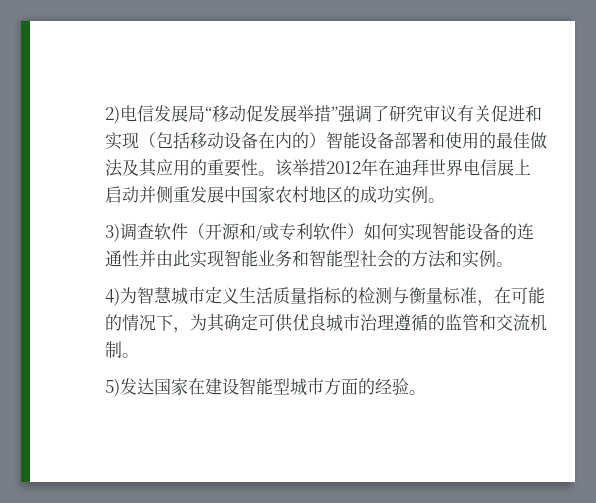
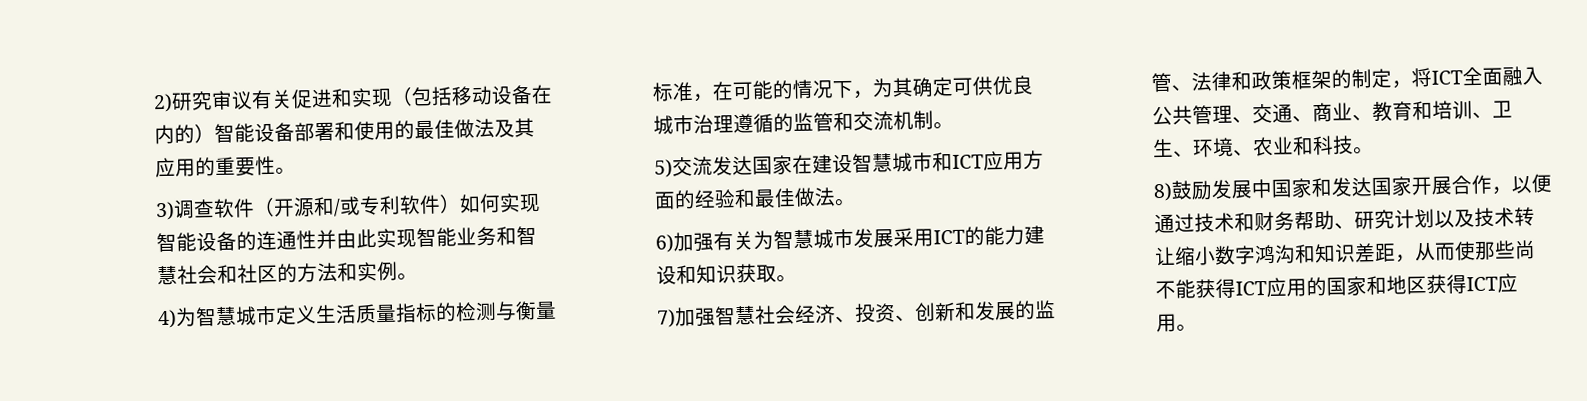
- 2)电信发展局“移动促发展举措”强调了研究审议有关促进和实现（包括移动设备在内的）智能设备部署和使用的最佳做法及其应用的重要性。该举措2012年在迪拜世界电信展上启动并侧重发展中国家农村地区的成功实例。
+ 2)研究审议有关促进和实现（包括移动设备在内的）智能设备部署和使用的最佳做法及其应用的重要性。
- 3)调查软件（开源和/或专利软件）如何实现智能设备的连通性并由此实现智能业务和智能型社会的方法和实例。
+ 3)调查软件（开源和/或专利软件）如何实现智能设备的连通性并由此实现智能业务和智慧社会和社区的方法和实例。
- 5)发达国家在建设智能型城市方面的经验。
+ 5)交流发达国家在建设智慧城市和ICT应用方面的经验和最佳做法。
+ 6)加强有关为智慧城市发展采用ICT的能力建设和知识获取。
+ 7)加强智慧社会经济、投资、创新和发展的监管、法律和政策框架的制定，将ICT全面融入公共管理、交通、商业、教育和培训、卫生、环境、农业和科技。
+ 8)鼓励发展中国家和发达国家开展合作，以便通过技术和财务帮助、研究计划以及技术转让缩小数字鸿沟和知识差距，从而使那些尚不能获得ICT应用的国家和地区获得ICT应用。

